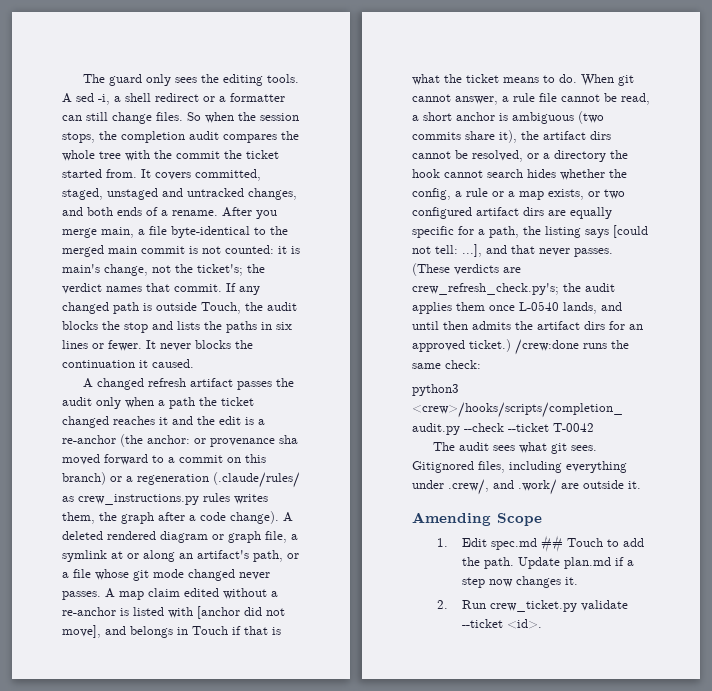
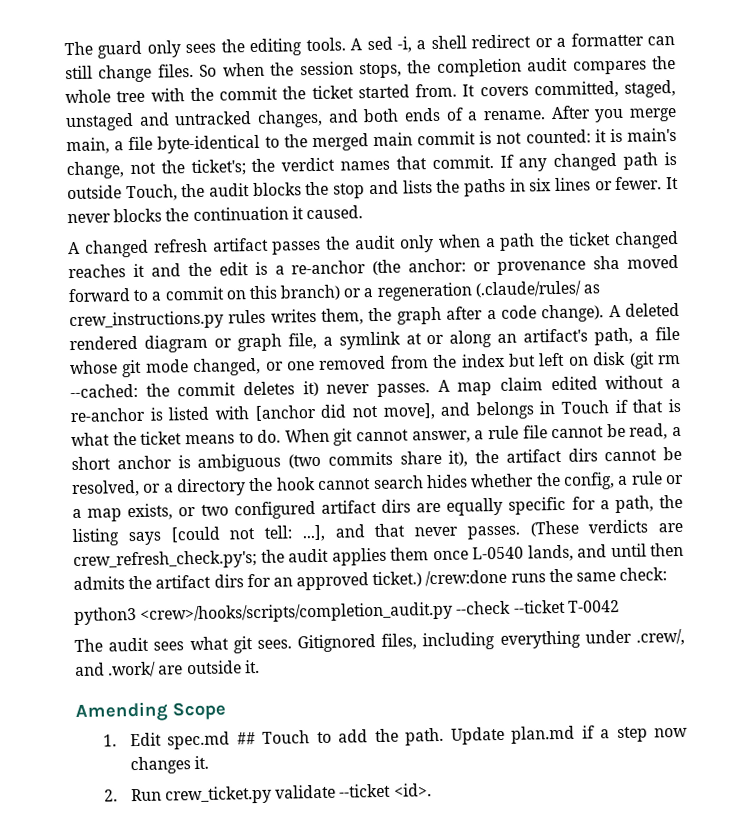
- A deleted rendered diagram or graph file, a symlink at or along an artifact's path, or a file whose git mode changed never passes.
+ A deleted rendered diagram or graph file, a symlink at or along an artifact's path, a file whose git mode changed, or one removed from the index but left on disk (git rm --cached: the commit deletes it) never passes.

